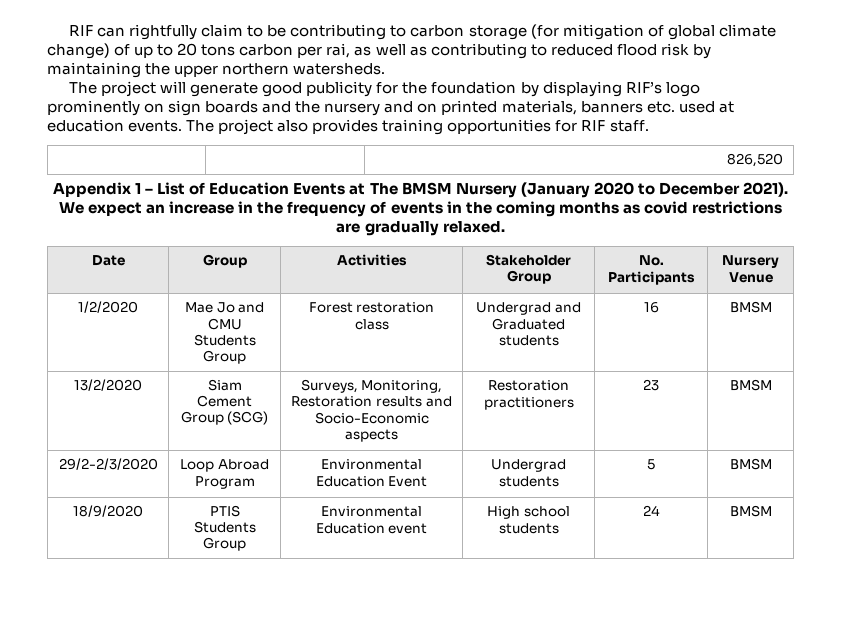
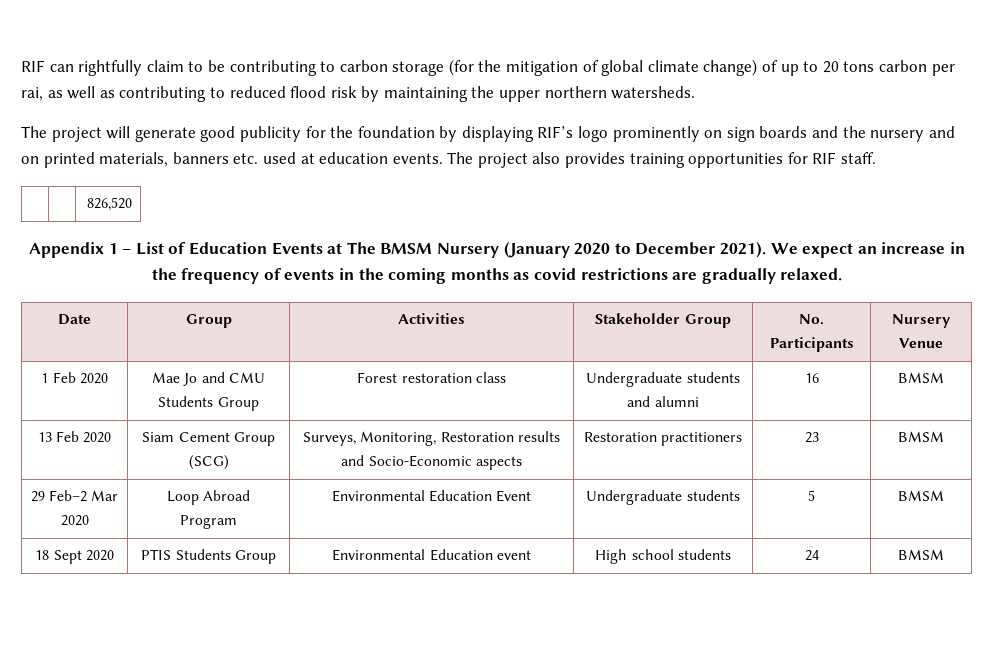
- RIF can rightfully claim to be contributing to carbon storage (for mitigation of global climate change) of up to 20 tons carbon per rai, as well as contributing to reduced flood risk by maintaining the upper northern watersheds.
+ RIF can rightfully claim to be contributing to carbon storage (for the mitigation of global climate change) of up to 20 tons carbon per rai, as well as contributing to reduced flood risk by maintaining the upper northern watersheds.
- 1/2/2020 | Mae Jo and CMU Students Group | Forest restoration class | Undergrad and Graduated students | 16 | BMSM
+ 1 Feb 2020 | Mae Jo and CMU Students Group | Forest restoration class | Undergraduate students and alumni | 16 | BMSM
- 13/2/2020 | Siam Cement Group (SCG) | Surveys, Monitoring, Restoration results and Socio-Economic aspects | Restoration practitioners | 23 | BMSM
+ 13 Feb 2020 | Siam Cement Group (SCG) | Surveys, Monitoring, Restoration results and Socio-Economic aspects | Restoration practitioners | 23 | BMSM
- 29/2-2/3/2020 | Loop Abroad Program | Environmental Education Event | Undergrad students | 5 | BMSM
+ 29 Feb–2 Mar 2020 | Loop Abroad Program | Environmental Education Event | Undergraduate students | 5 | BMSM
- 18/9/2020 | PTIS Students Group | Environmental Education event | High school students | 24 | BMSM
+ 18 Sept 2020 | PTIS Students Group | Environmental Education event | High school students | 24 | BMSM

